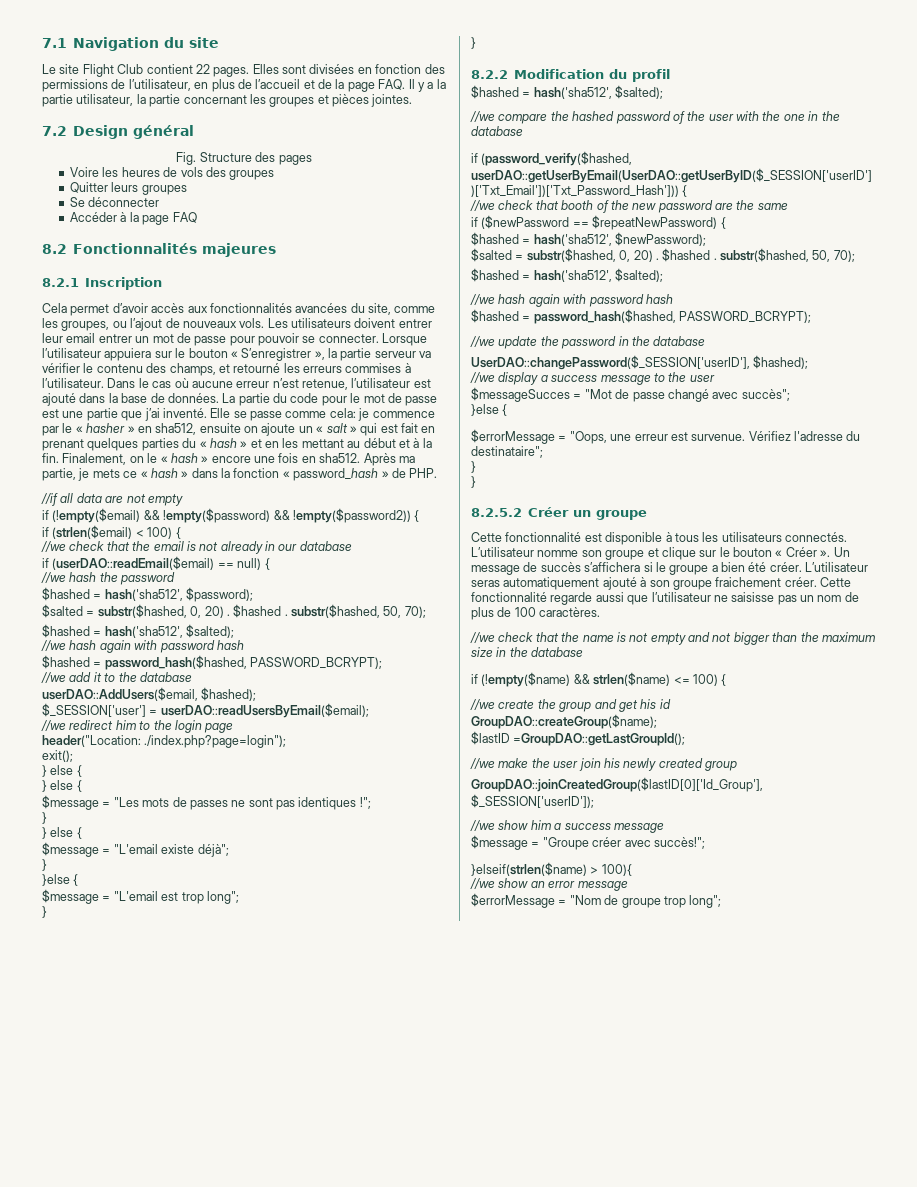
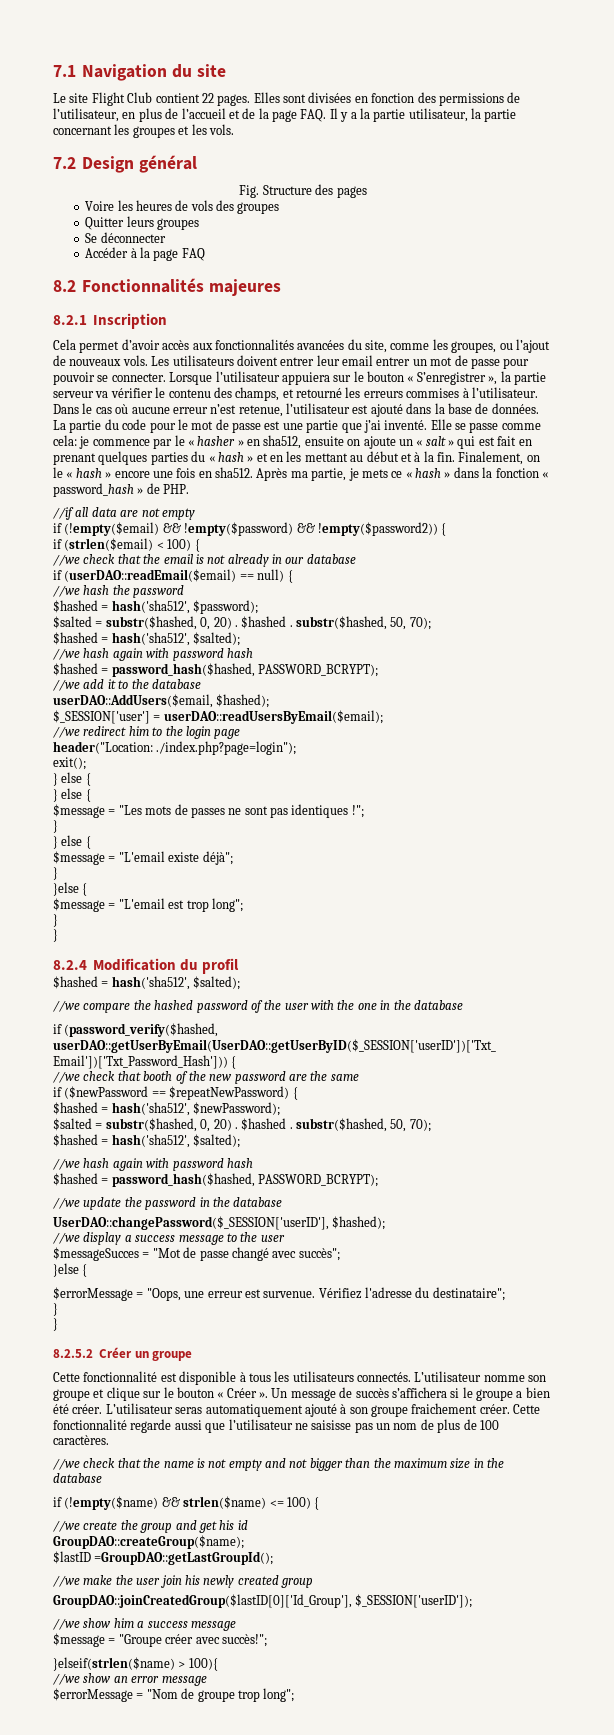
- Elles sont divisées en fonction des permissions de l’utilisateur, en plus de l’accueil et de la page FAQ. Il y a la partie utilisateur, la partie concernant les groupes et pièces jointes.
+ Elles sont divisées en fonction des permissions de l’utilisateur, en plus de l’accueil et de la page FAQ. Il y a la partie utilisateur, la partie concernant les groupes et les vols.
- 8.2.2 Modification du profil
+ 8.2.4 Modification du profil

